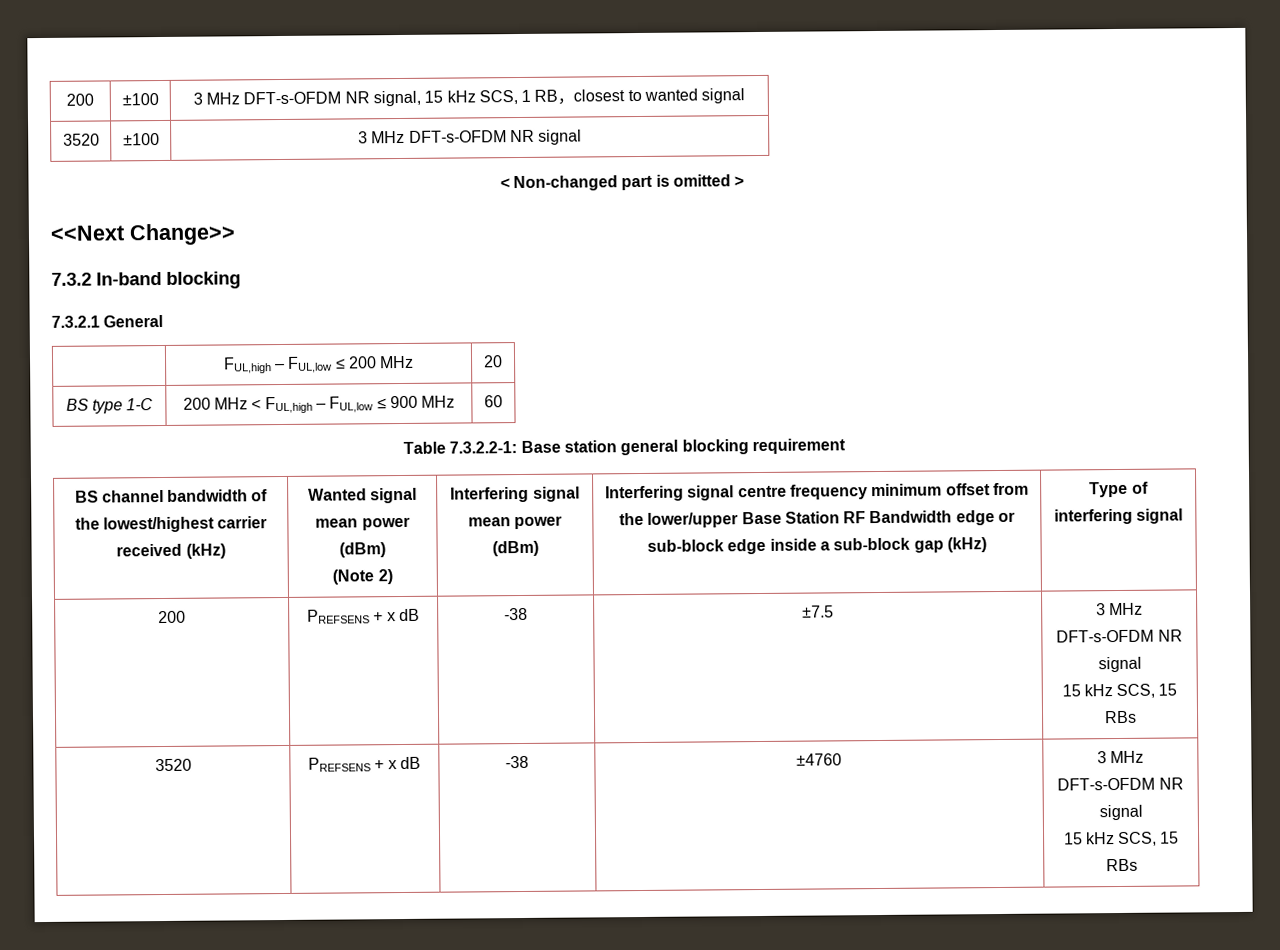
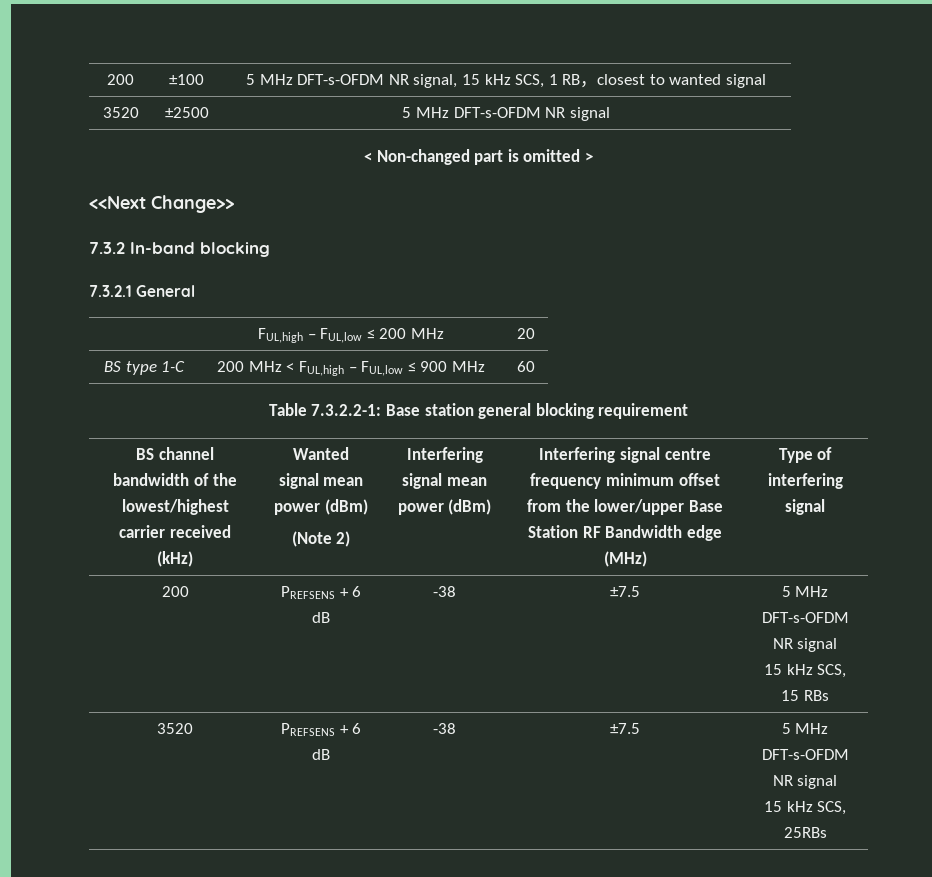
- 200 | ±100 | 3 MHz DFT-s-OFDM NR signal, 15 kHz SCS, 1 RB，closest to wanted signal
+ 200 | ±100 | 5 MHz DFT-s-OFDM NR signal, 15 kHz SCS, 1 RB，closest to wanted signal
- 3520 | ±100 | 3 MHz DFT-s-OFDM NR signal
+ 3520 | ±2500 | 5 MHz DFT-s-OFDM NR signal
- Interfering signal centre frequency minimum offset from the lower/upper Base Station RF Bandwidth edge or sub-block edge inside a sub-block gap (kHz)
+ Interfering signal centre frequency minimum offset from the lower/upper Base Station RF Bandwidth edge (MHz)
- 200 | PREFSENS + x dB | -38 | ±7.5 | 3 MHz DFT-s-OFDM NR signal
+ 200 | PREFSENS + 6 dB | -38 | ±7.5 | 5 MHz DFT-s-OFDM NR signal
- 3520 | PREFSENS + x dB | -38 | ±4760 | 3 MHz DFT-s-OFDM NR signal
- 15 kHz SCS, 15 RBs
+ 3520 | PREFSENS + 6 dB | -38 | ±7.5 | 5 MHz DFT-s-OFDM NR signal
+ 15 kHz SCS, 25RBs

